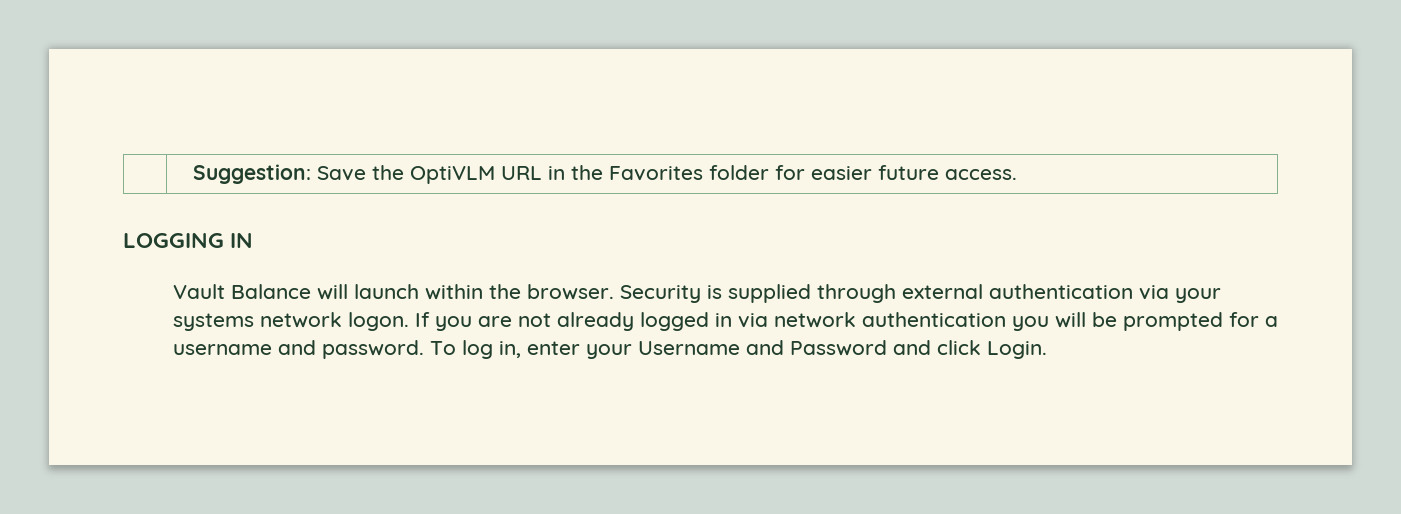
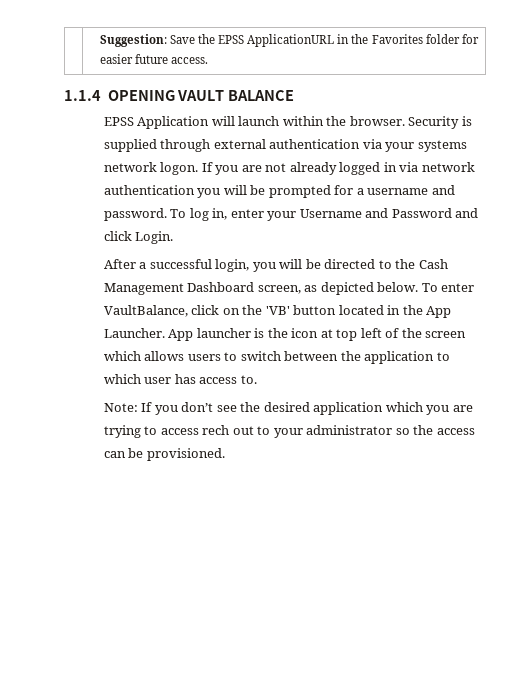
- | Suggestion: Save the OptiVLM URL in the Favorites folder for easier future access.
+ | Suggestion: Save the EPSS ApplicationURL in the Favorites folder for easier future access.
- LOGGING IN
- Vault Balance will launch within the browser.
+ 1.1.4 OPENING VAULT BALANCE
+ EPSS Application will launch within the browser.
+ After a successful login, you will be directed to the Cash Management Dashboard screen, as depicted below. To enter VaultBalance, click on the 'VB' button located in the App Launcher. App launcher is the icon at top left of the screen which allows users to switch between the application to which user has access to.
+ Note: If you don’t see the desired application which you are trying to access rech out to your administrator so the access can be provisioned.

